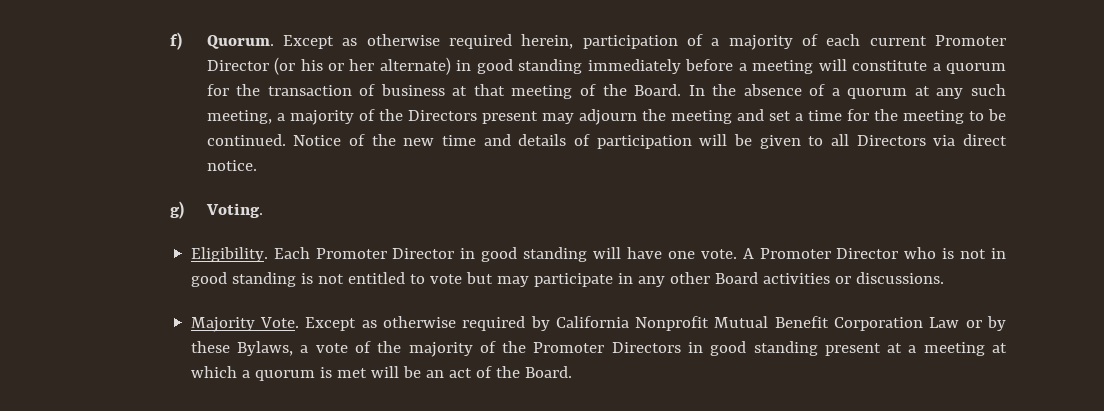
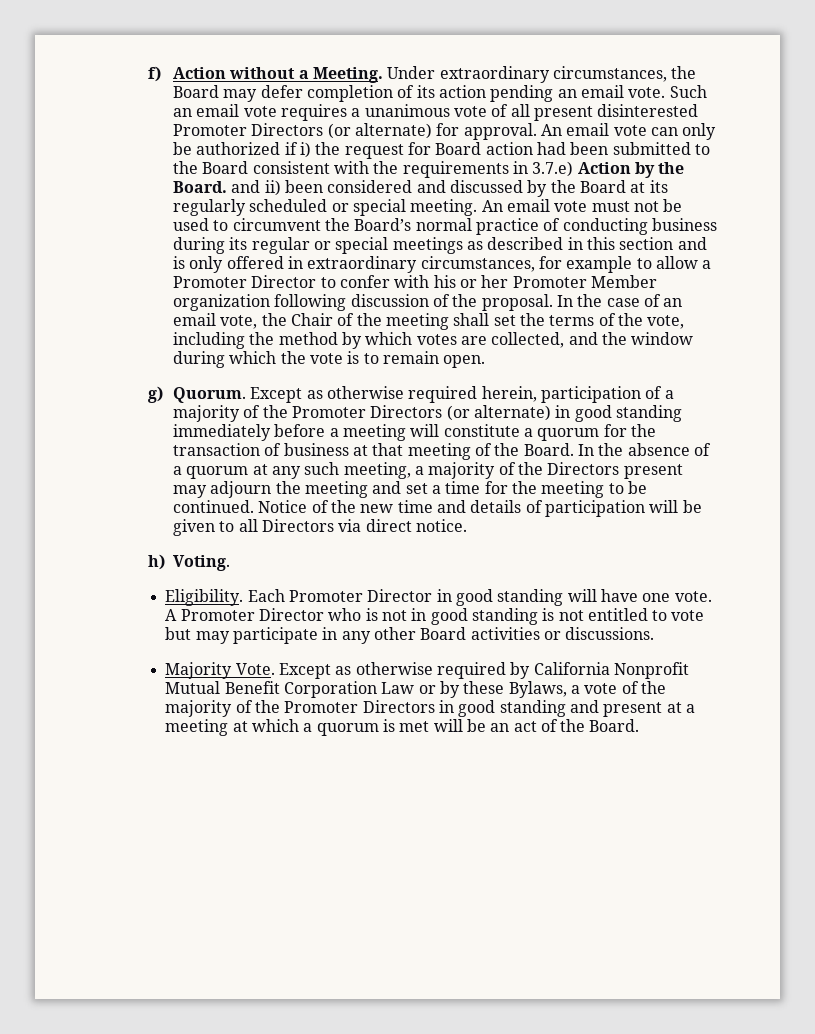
- f) Quorum.
+ f) Action without a Meeting. Under extraordinary circumstances, the Board may defer completion of its action pending an email vote. Such an email vote requires a unanimous vote of all present disinterested Promoter Directors (or alternate) for approval. An email vote can only be authorized if i) the request for Board action had been submitted to the Board consistent with the requirements in 3.7.e) Action by the Board. and ii) been considered and discussed by the Board at its regularly scheduled or special meeting. An email vote must not be used to circumvent the Board’s normal practice of conducting business during its regular or special meetings as described in this section and is only offered in extraordinary circumstances, for example to allow a Promoter Director to confer with his or her Promoter Member organization following discussion of the proposal. In the case of an email vote, the Chair of the meeting shall set the terms of the vote, including the method by which votes are collected, and the window during which the vote is to remain open.
+ g) Quorum.
- Except as otherwise required herein, participation of a majority of each current Promoter Director (or his or her alternate) in good standing immediately before a meeting will constitute a quorum for the transaction of business at that meeting of the Board.
+ Except as otherwise required herein, participation of a majority of the Promoter Directors (or alternate) in good standing immediately before a meeting will constitute a quorum for the transaction of business at that meeting of the Board.
- g) Voting.
+ h) Voting.
- Except as otherwise required by California Nonprofit Mutual Benefit Corporation Law or by these Bylaws, a vote of the majority of the Promoter Directors in good standing present at a meeting at which a quorum is met will be an act of the Board.
+ Except as otherwise required by California Nonprofit Mutual Benefit Corporation Law or by these Bylaws, a vote of the majority of the Promoter Directors in good standing and present at a meeting at which a quorum is met will be an act of the Board.

